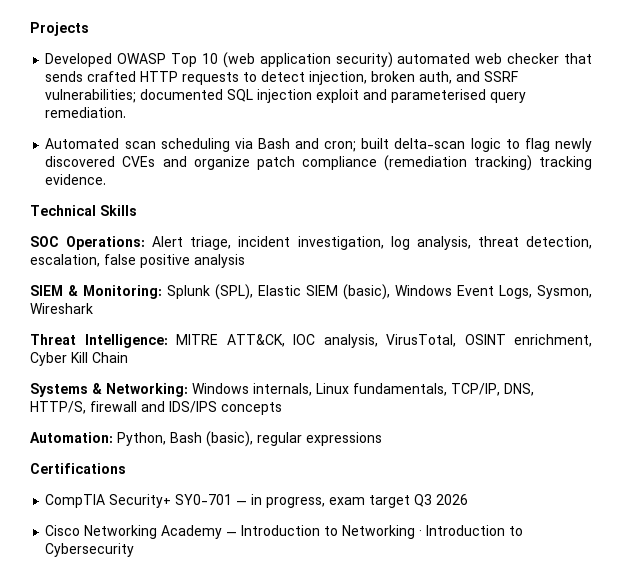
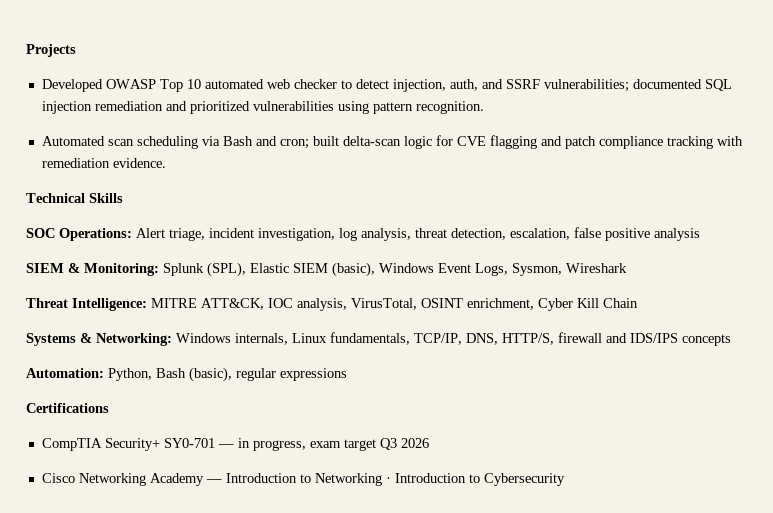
- Developed OWASP Top 10 (web application security) automated web checker that sends crafted HTTP requests to detect injection, broken auth, and SSRF vulnerabilities; documented SQL injection exploit and parameterised query remediation.
+ Developed OWASP Top 10 automated web checker to detect injection, auth, and SSRF vulnerabilities; documented SQL injection remediation and prioritized vulnerabilities using pattern recognition.
- Automated scan scheduling via Bash and cron; built delta-scan logic to flag newly discovered CVEs and organize patch compliance (remediation tracking) tracking evidence.
+ Automated scan scheduling via Bash and cron; built delta-scan logic for CVE flagging and patch compliance tracking with remediation evidence.

